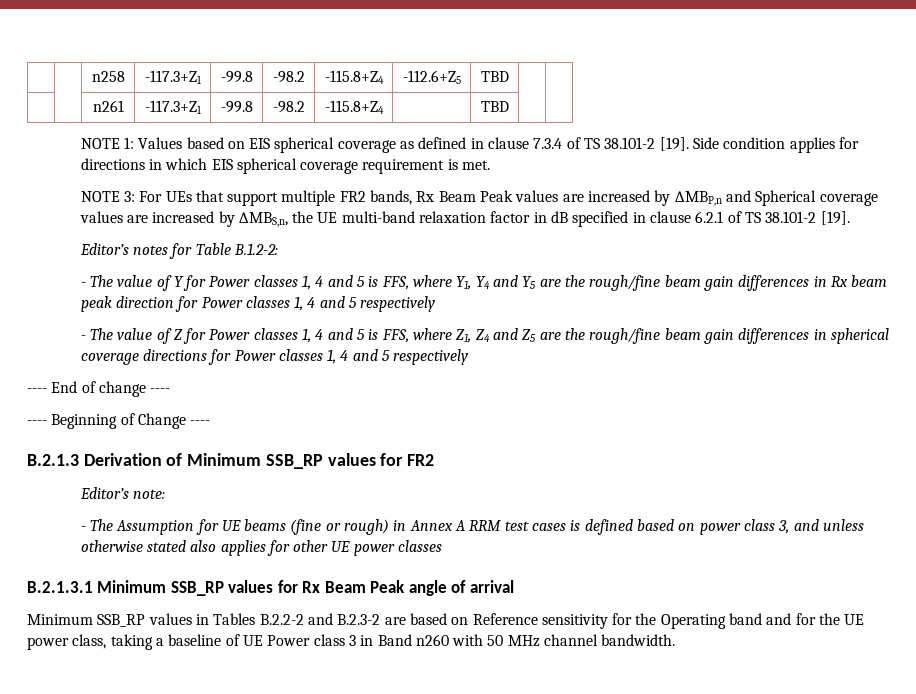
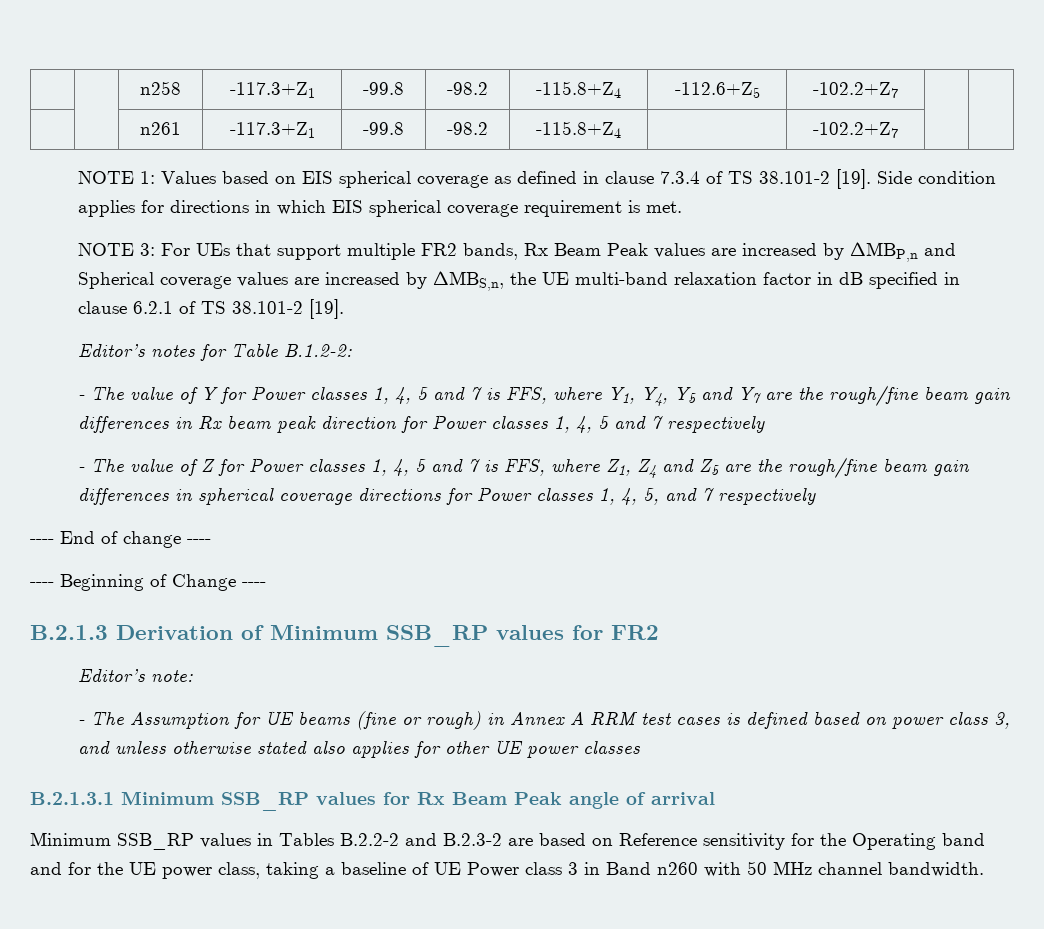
- | | n258 | -117.3+Z1 | -99.8 | -98.2 | -115.8+Z4 | -112.6+Z5 | TBD | |
+ | | n258 | -117.3+Z1 | -99.8 | -98.2 | -115.8+Z4 | -112.6+Z5 | -102.2+Z7 | |
- | | n261 | -117.3+Z1 | -99.8 | -98.2 | -115.8+Z4 | | TBD | |
+ | | n261 | -117.3+Z1 | -99.8 | -98.2 | -115.8+Z4 | | -102.2+Z7 | |
- - The value of Y for Power classes 1, 4 and 5 is FFS, where Y1, Y4 and Y5 are the rough/fine beam gain differences in Rx beam peak direction for Power classes 1, 4 and 5 respectively
+ - The value of Y for Power classes 1, 4, 5 and 7 is FFS, where Y1, Y4, Y5 and Y7 are the rough/fine beam gain differences in Rx beam peak direction for Power classes 1, 4, 5 and 7 respectively
- - The value of Z for Power classes 1, 4 and 5 is FFS, where Z1, Z4 and Z5 are the rough/fine beam gain differences in spherical coverage directions for Power classes 1, 4 and 5 respectively
+ - The value of Z for Power classes 1, 4, 5 and 7 is FFS, where Z1, Z4 and Z5 are the rough/fine beam gain differences in spherical coverage directions for Power classes 1, 4, 5, and 7 respectively

